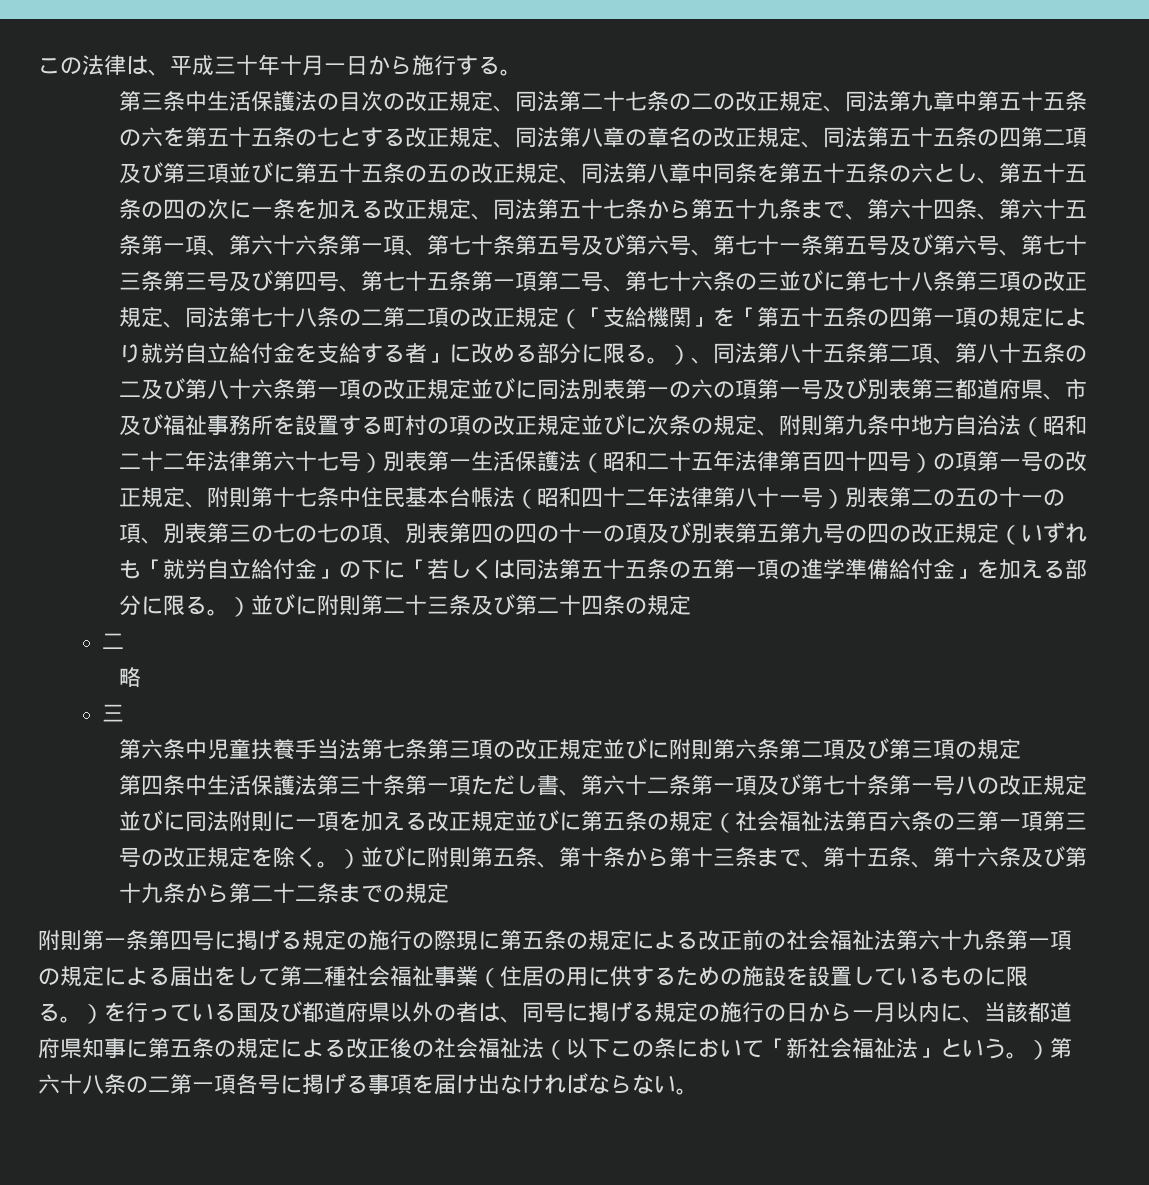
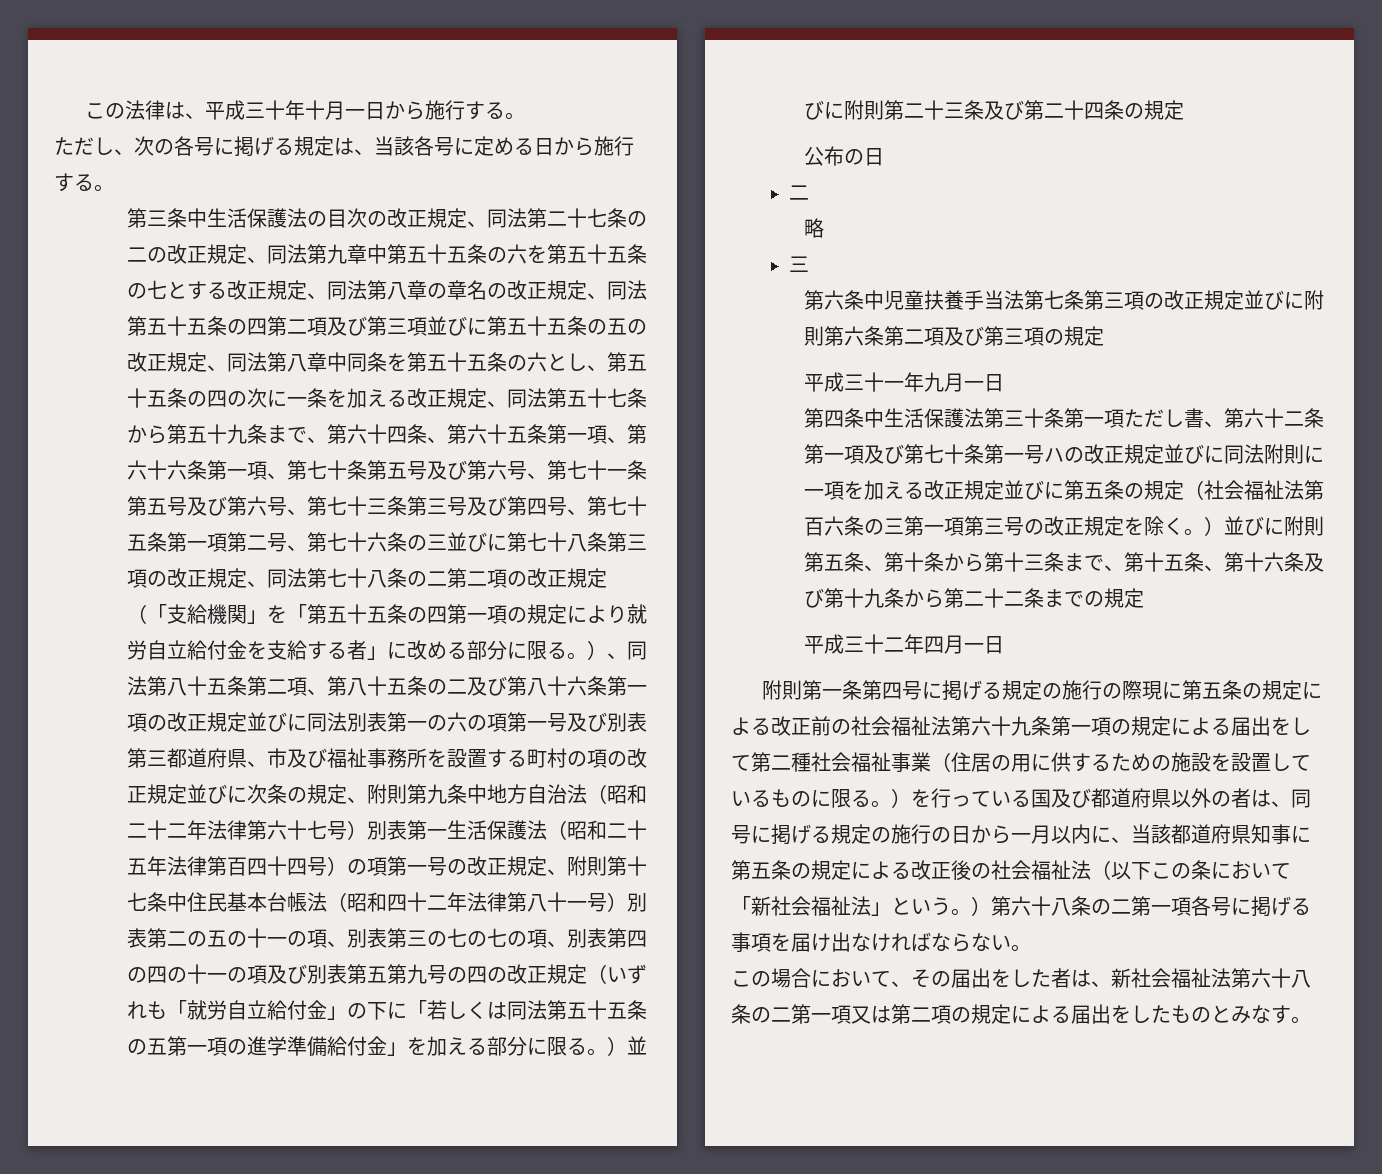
+ ただし、次の各号に掲げる規定は、当該各号に定める日から施行する。
+ 公布の日
+ 平成三十一年九月一日
+ 平成三十二年四月一日
+ この場合において、その届出をした者は、新社会福祉法第六十八条の二第一項又は第二項の規定による届出をしたものとみなす。

